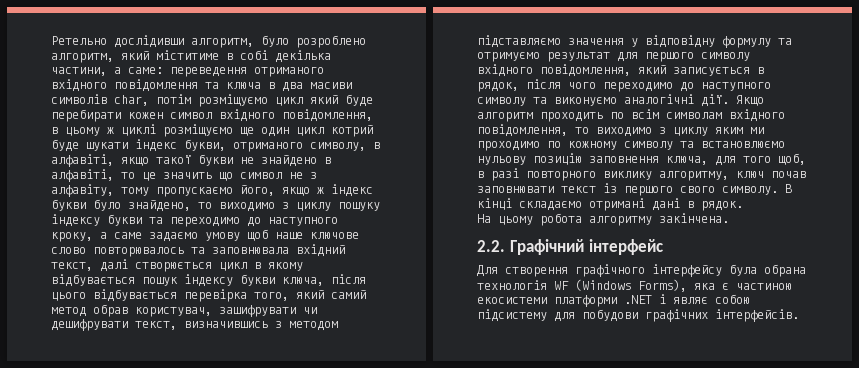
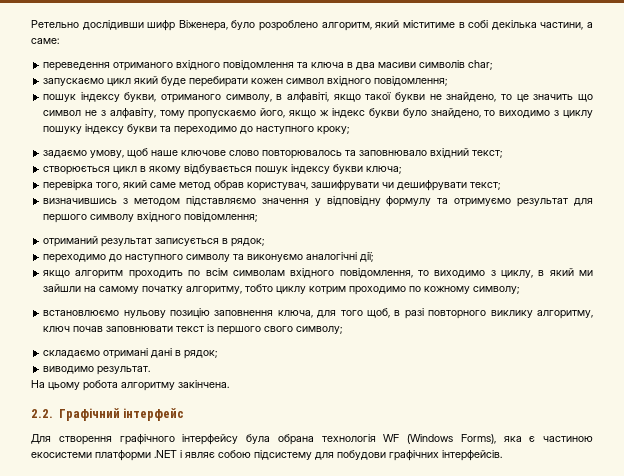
- Ретельно дослідивши алгоритм, було розроблено алгоритм, який міститиме в собі декілька частини, а саме: переведення отриманого вхідного повідомлення та ключа в два масиви символів char, потім розміщуємо цикл який буде перебирати кожен символ вхідного повідомлення, в цьому ж циклі розміщуємо ще один цикл котрий буде шукати індекс букви, отриманого символу, в алфавіті, якщо такої букви не знайдено в алфавіті, то це значить що символ не з алфавіту, тому пропускаємо його, якщо ж індекс букви було знайдено, то виходимо з циклу пошуку індексу букви та переходимо до наступного кроку, а саме задаємо умову щоб наше ключове слово повторювалось та заповнювала вхідний текст, далі створюється цикл в якому відбувається пошук індексу букви ключа, після цього відбувається перевірка того, який самий метод обрав користувач, зашифрувати чи дешифрувати текст, визначившись з методом підставляємо значення у відповідну формулу та отримуємо результат для першого символу вхідного повідомлення, який записується в рядок, після чого переходимо до наступного символу та виконуємо аналогічні дії. Якщо алгоритм проходить по всім символам вхідного повідомлення, то виходимо з циклу яким ми проходимо по кожному символу та встановлюємо нульову позицію заповнення ключа, для того щоб, в разі повторного виклику алгоритму, ключ почав заповнювати текст із першого свого символу. В кінці складаємо отримані дані в рядок.
+ Ретельно дослідивши шифр Віженера, було розроблено алгоритм, який міститиме в собі декілька частини, а саме:
+ переведення отриманого вхідного повідомлення та ключа в два масиви символів char;
+ запускаємо цикл який буде перебирати кожен символ вхідного повідомлення;
+ пошук індексу букви, отриманого символу, в алфавіті, якщо такої букви не знайдено, то це значить що символ не з алфавіту, тому пропускаємо його, якщо ж індекс букви було знайдено, то виходимо з циклу пошуку індексу букви та переходимо до наступного кроку;
+ задаємо умову, щоб наше ключове слово повторювалось та заповнювало вхідний текст;
+ створюється цикл в якому відбувається пошук індексу букви ключа;
+ перевірка того, який саме метод обрав користувач, зашифрувати чи дешифрувати текст;
+ визначившись з методом підставляємо значення у відповідну формулу та отримуємо результат для першого символу вхідного повідомлення;
+ отриманий результат записується в рядок;
+ переходимо до наступного символу та виконуємо аналогічні дії;
+ якщо алгоритм проходить по всім символам вхідного повідомлення, то виходимо з циклу, в який ми зайшли на самому початку алгоритму, тобто циклу котрим проходимо по кожному символу;
+ встановлюємо нульову позицію заповнення ключа, для того щоб, в разі повторного виклику алгоритму, ключ почав заповнювати текст із першого свого символу;
+ складаємо отримані дані в рядок;
+ виводимо результат.

